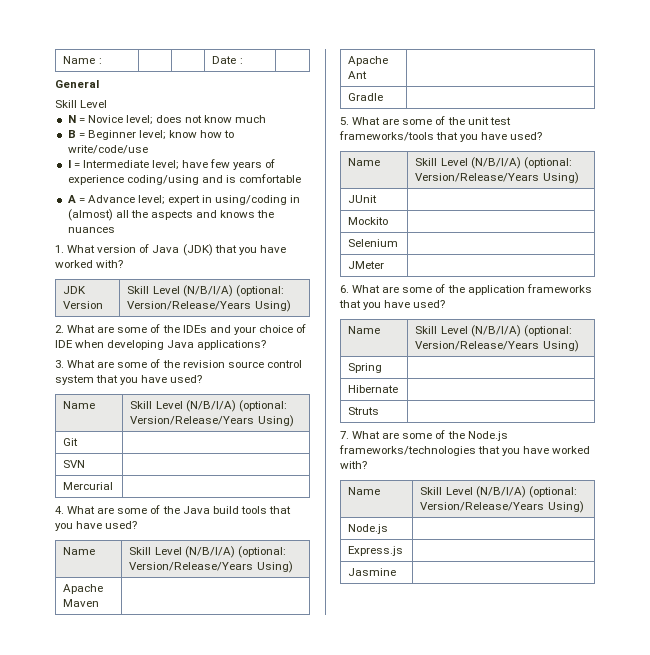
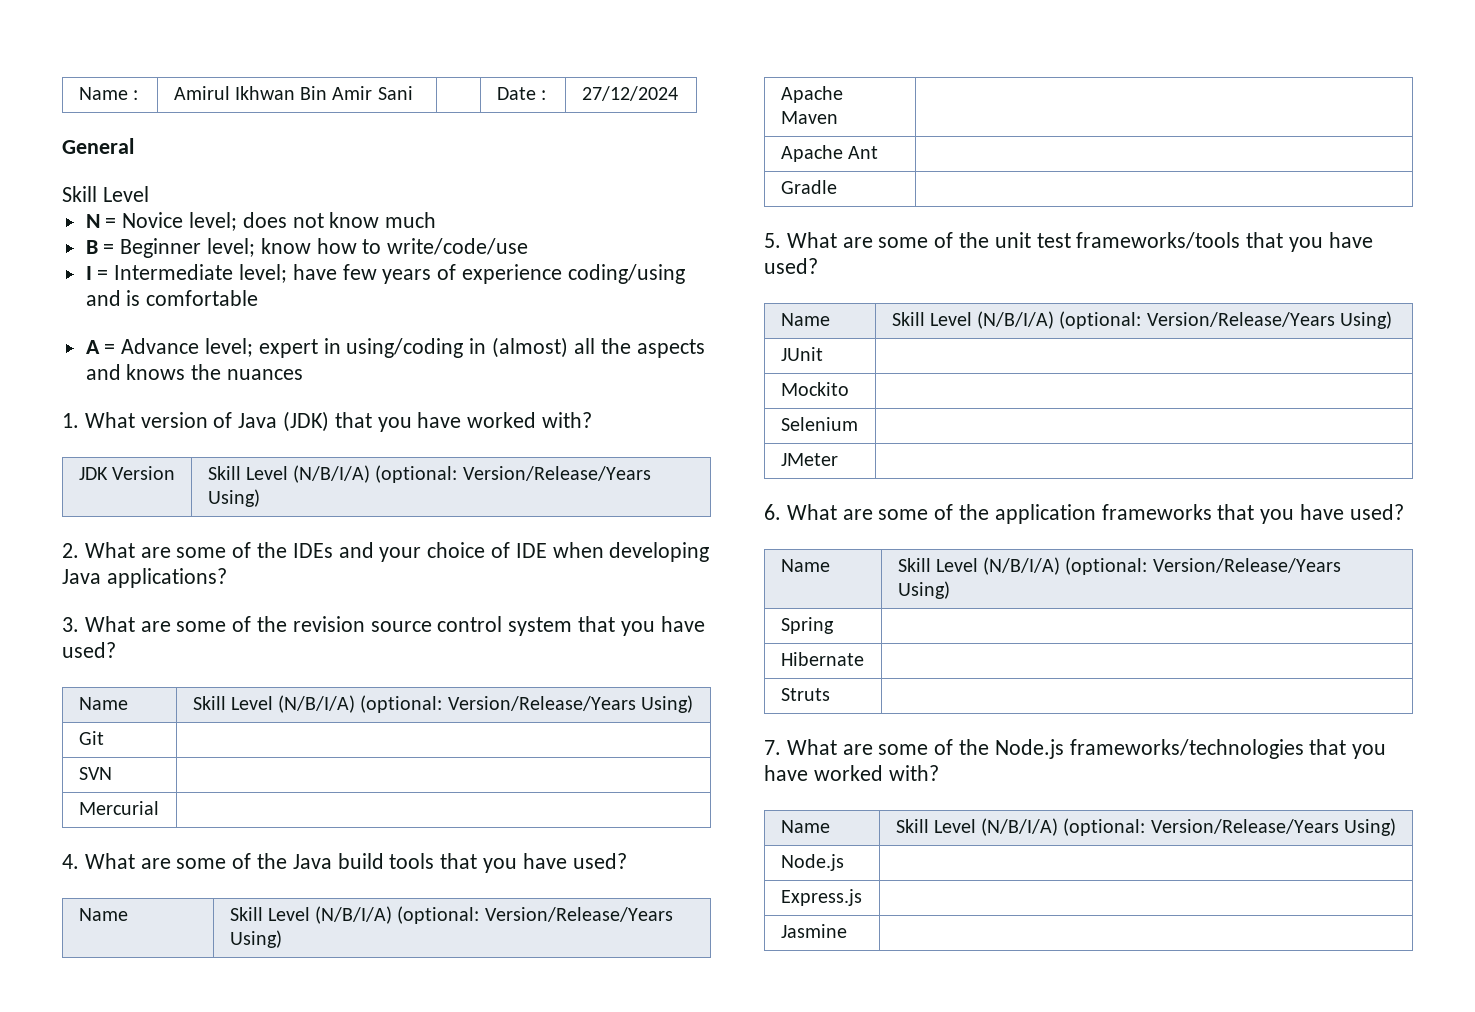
- Name : | | | Date : |
+ Name : | Amirul Ikhwan Bin Amir Sani | | Date : | 27/12/2024

